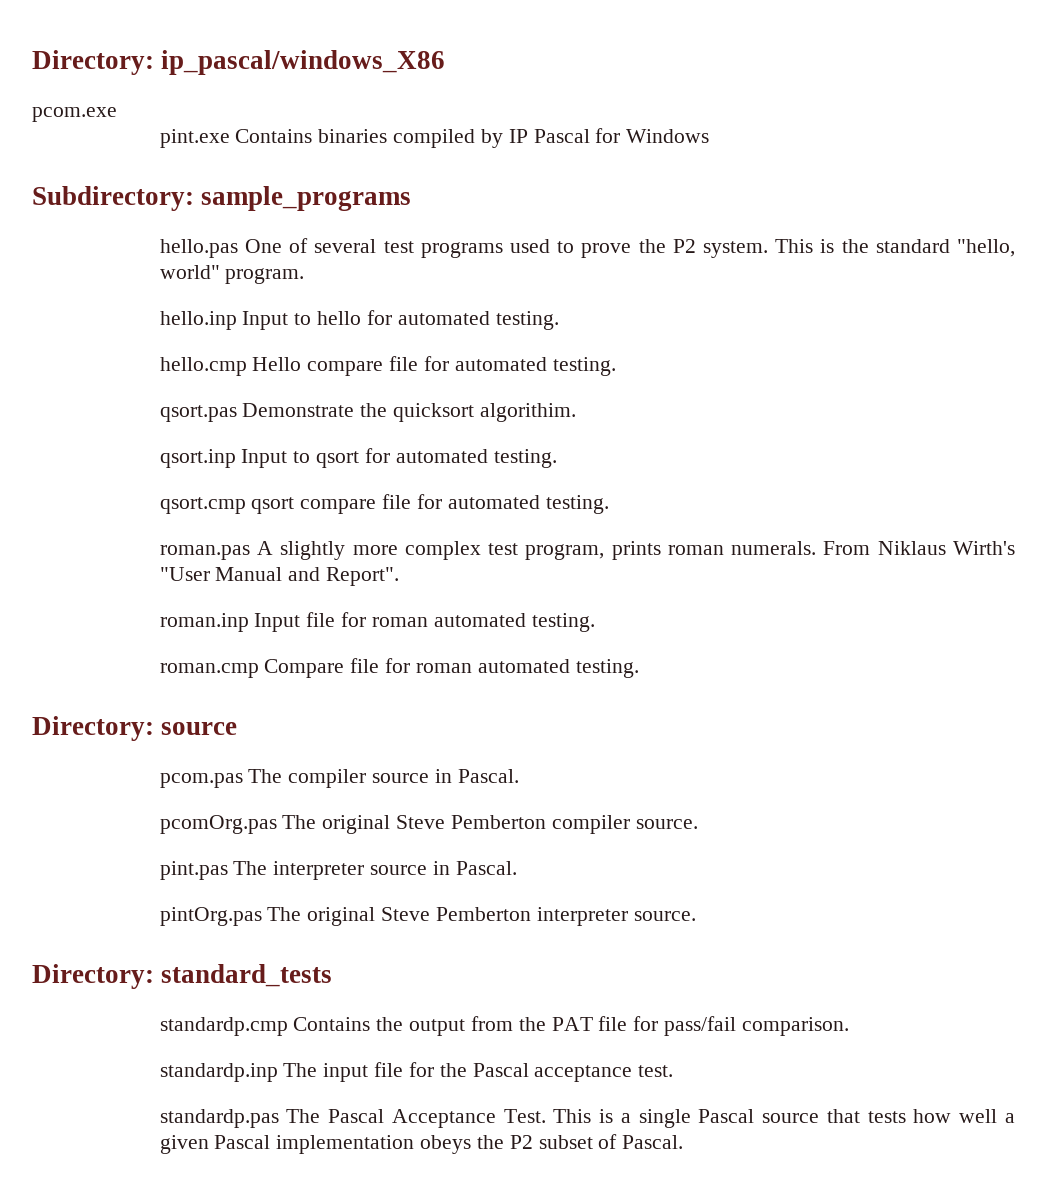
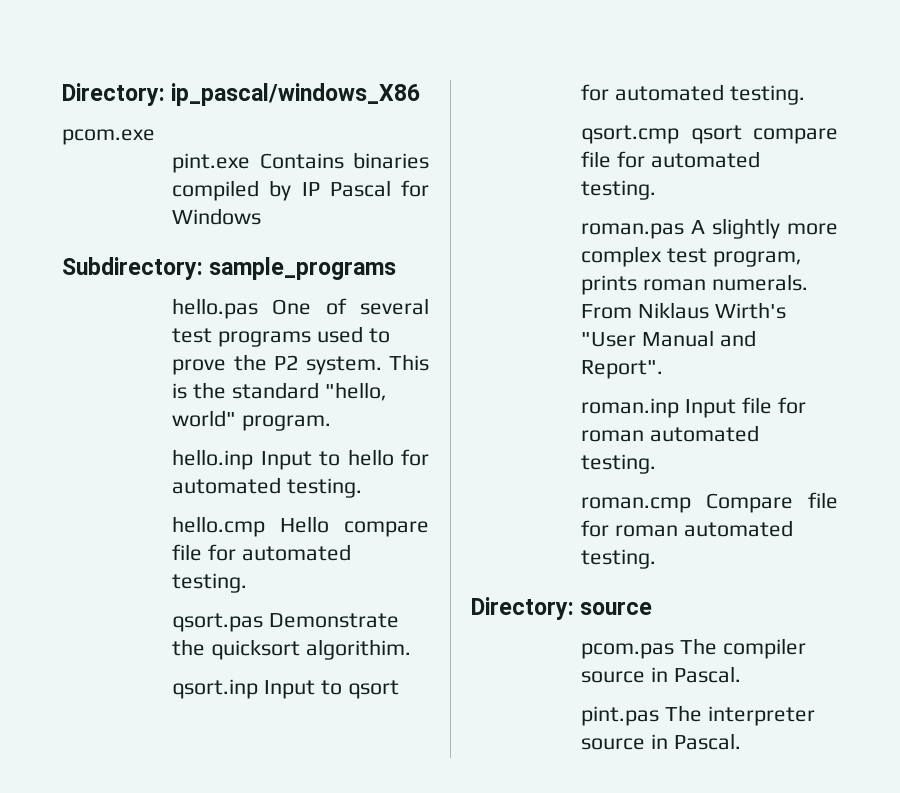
- pcomOrg.pas The original Steve Pemberton compiler source.
- pintOrg.pas The original Steve Pemberton interpreter source.
- Directory: standard_tests
- standardp.cmp Contains the output from the PAT file for pass/fail comparison.
- standardp.inp The input file for the Pascal acceptance test.
- standardp.pas The Pascal Acceptance Test. This is a single Pascal source that tests how well a given Pascal implementation obeys the P2 subset of Pascal.

